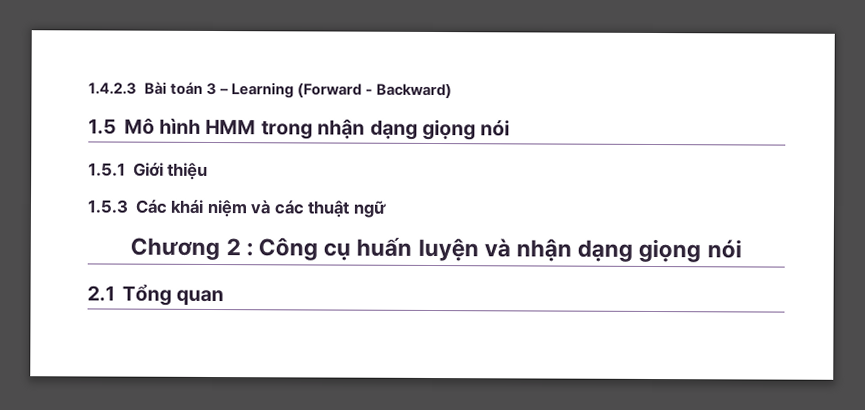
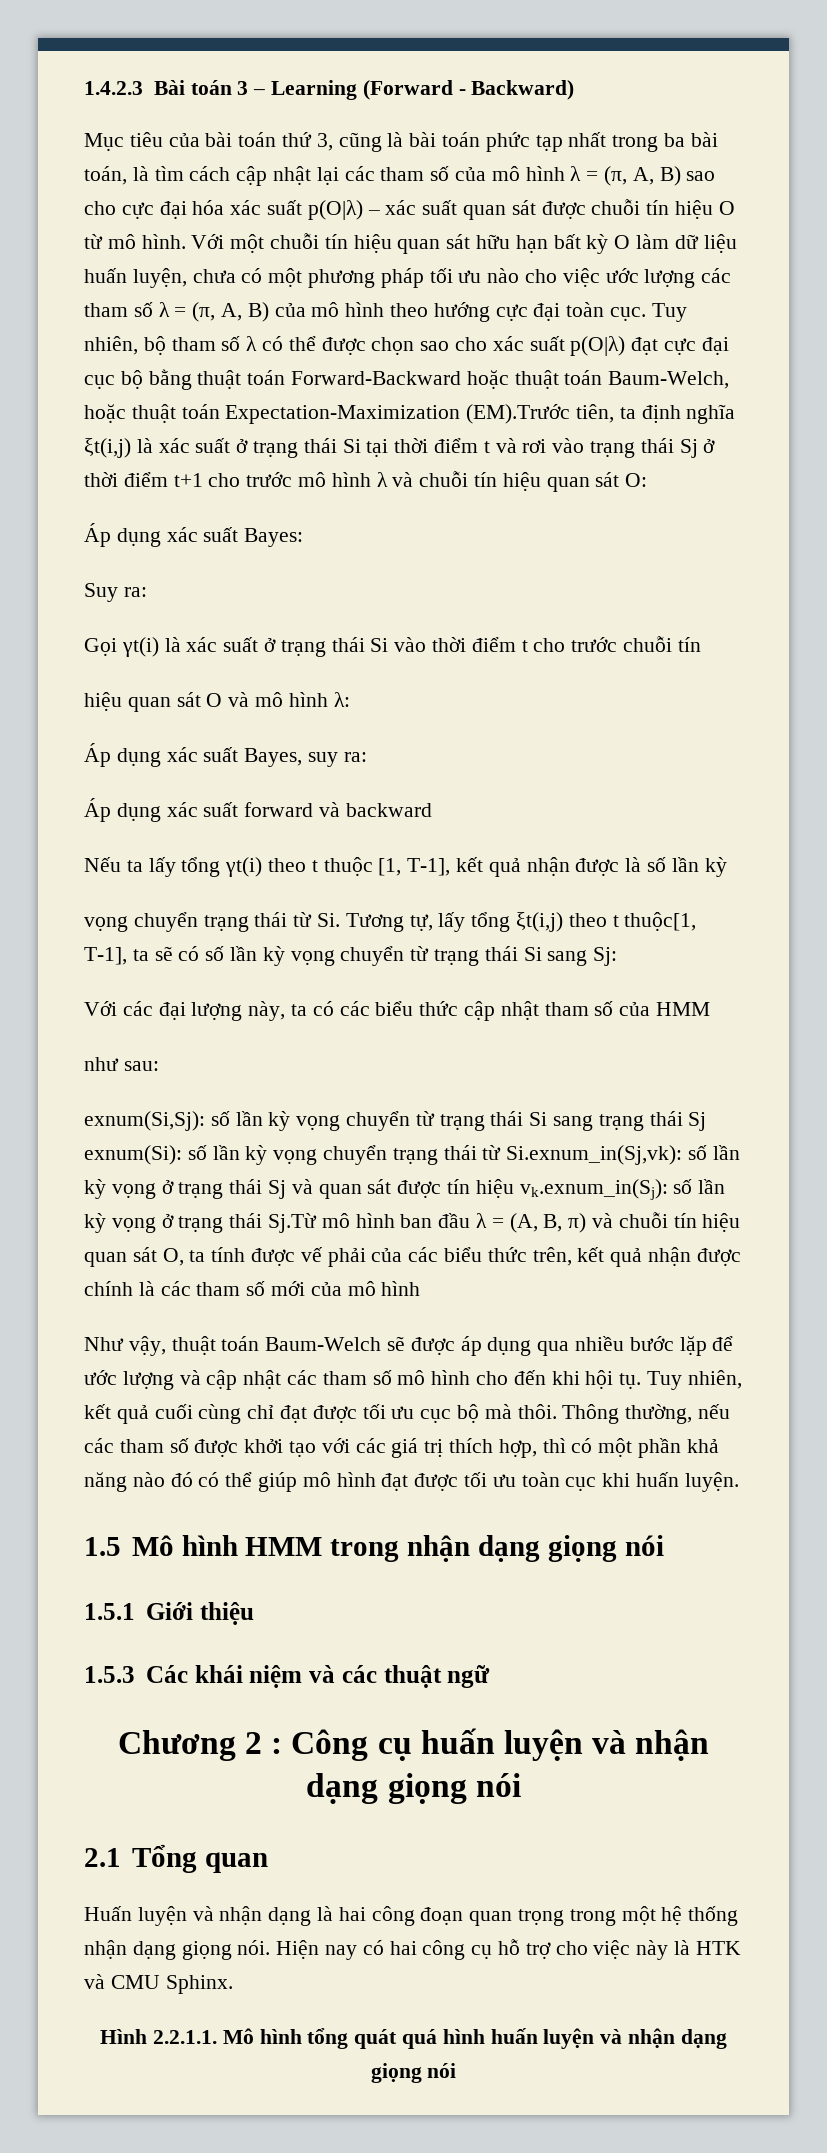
+ Mục tiêu của bài toán thứ 3, cũng là bài toán phức tạp nhất trong ba bài toán, là tìm cách cập nhật lại các tham số của mô hình λ = (π, A, B) sao cho cực đại hóa xác suất p(O|λ) – xác suất quan sát được chuỗi tín hiệu O từ mô hình. Với một chuỗi tín hiệu quan sát hữu hạn bất kỳ O làm dữ liệu huấn luyện, chưa có một phương pháp tối ưu nào cho việc ước lượng các tham số λ = (π, A, B) của mô hình theo hướng cực đại toàn cục. Tuy nhiên, bộ tham số λ có thể được chọn sao cho xác suất p(O|λ) đạt cực đại cục bộ bằng thuật toán Forward-Backward hoặc thuật toán Baum-Welch, hoặc thuật toán Expectation-Maximization (EM).Trước tiên, ta định nghĩa ξt(i,j) là xác suất ở trạng thái Si tại thời điểm t và rơi vào trạng thái Sj ở thời điểm t+1 cho trước mô hình λ và chuỗi tín hiệu quan sát O:
+ Áp dụng xác suất Bayes:
+ Suy ra:
+ Gọi γt(i) là xác suất ở trạng thái Si vào thời điểm t cho trước chuỗi tín
+ hiệu quan sát O và mô hình λ:
+ Áp dụng xác suất Bayes, suy ra:
+ Áp dụng xác suất forward và backward
+ Nếu ta lấy tổng γt(i) theo t thuộc [1, T-1], kết quả nhận được là số lần kỳ
+ vọng chuyển trạng thái từ Si. Tương tự, lấy tổng ξt(i,j) theo t thuộc[1, T-1], ta sẽ có số lần kỳ vọng chuyển từ trạng thái Si sang Sj:
+ Với các đại lượng này, ta có các biểu thức cập nhật tham số của HMM
+ như sau:
+ exnum(Si,Sj): số lần kỳ vọng chuyển từ trạng thái Si sang trạng thái Sj exnum(Si): số lần kỳ vọng chuyển trạng thái từ Si.exnum_in(Sj,vk): số lần kỳ vọng ở trạng thái Sj và quan sát được tín hiệu vk.exnum_in(Sj): số lần kỳ vọng ở trạng thái Sj.Từ mô hình ban đầu λ = (A, B, π) và chuỗi tín hiệu quan sát O, ta tính được vế phải của các biểu thức trên, kết quả nhận được chính là các tham số mới của mô hình
+ Như vậy, thuật toán Baum-Welch sẽ được áp dụng qua nhiều bước lặp để ước lượng và cập nhật các tham số mô hình cho đến khi hội tụ. Tuy nhiên, kết quả cuối cùng chỉ đạt được tối ưu cục bộ mà thôi. Thông thường, nếu các tham số được khởi tạo với các giá trị thích hợp, thì có một phần khả năng nào đó có thể giúp mô hình đạt được tối ưu toàn cục khi huấn luyện.
+ Huấn luyện và nhận dạng là hai công đoạn quan trọng trong một hệ thống nhận dạng giọng nói. Hiện nay có hai công cụ hỗ trợ cho việc này là HTK và CMU Sphinx.
+ Hình 2.2.1.1. Mô hình tổng quát quá hình huấn luyện và nhận dạng giọng nói

